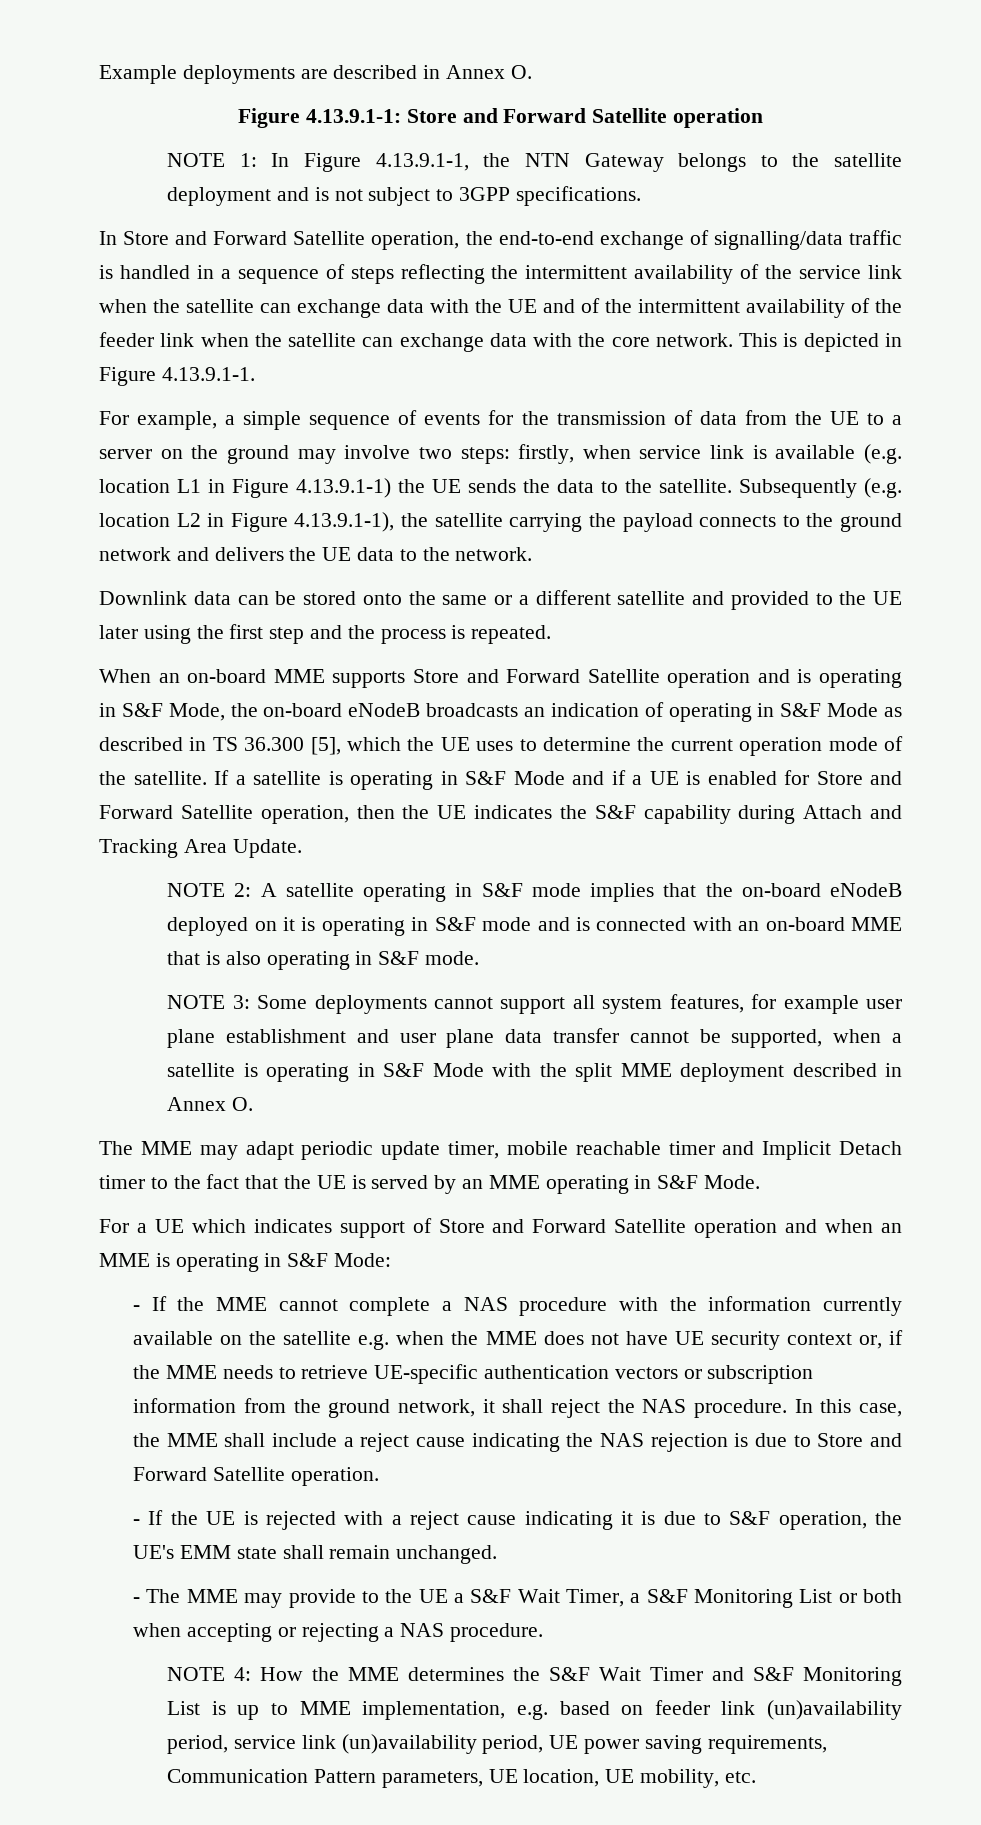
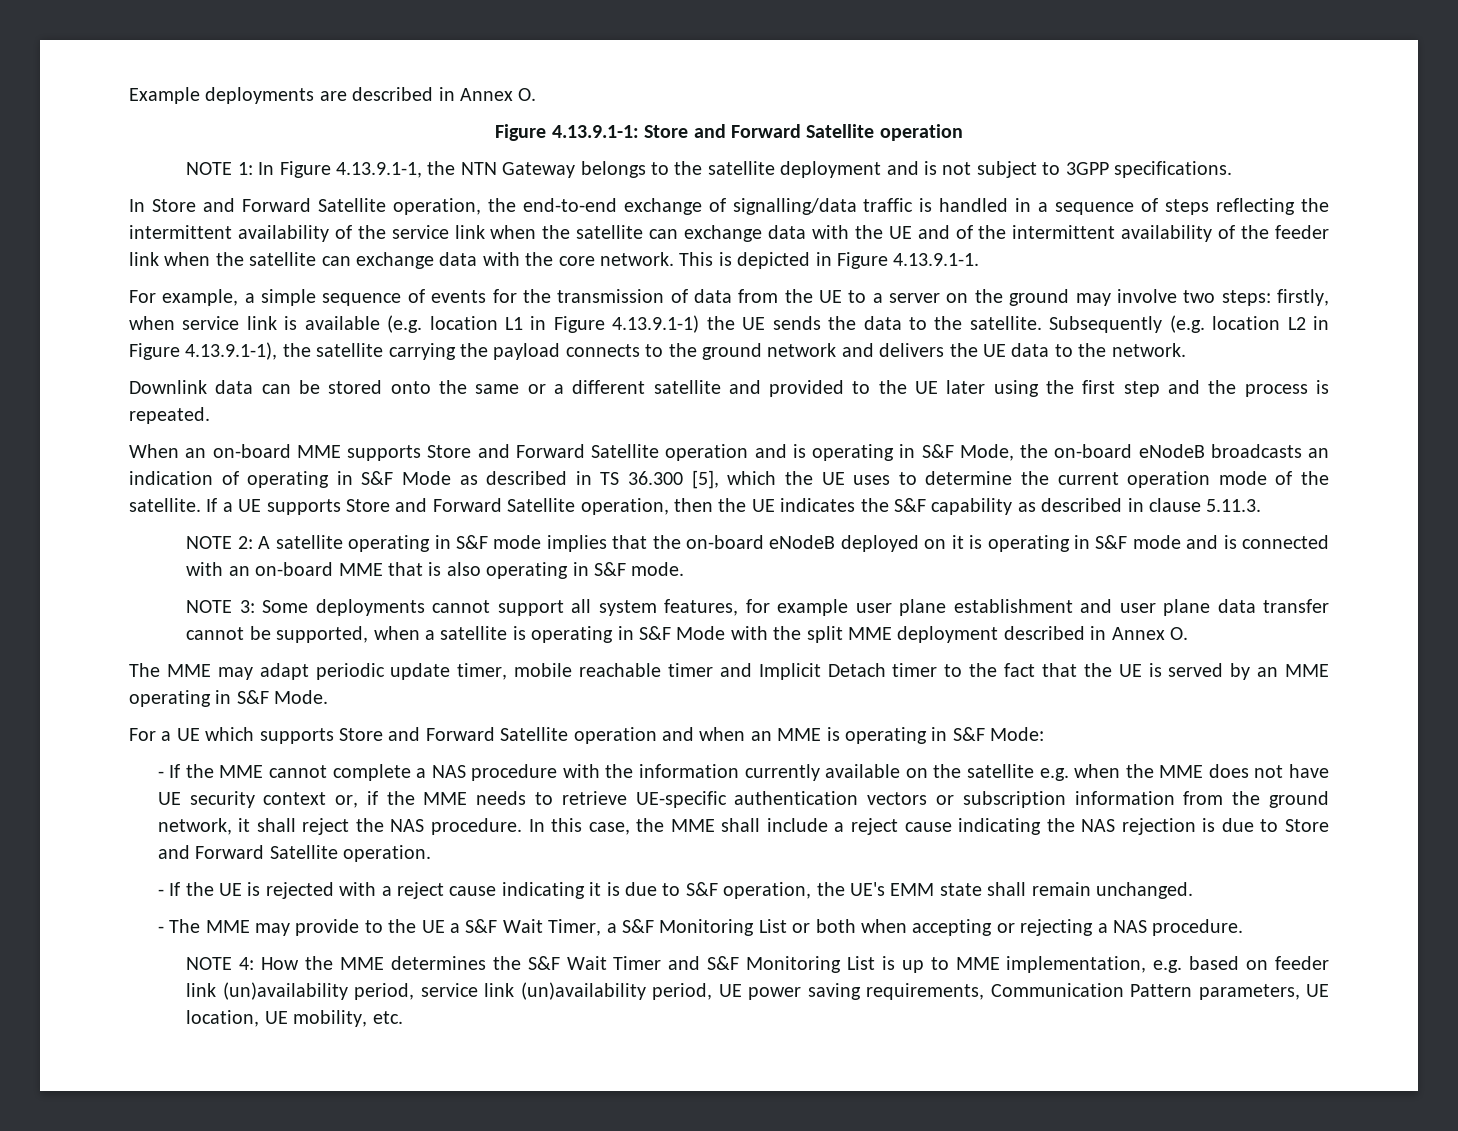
- If a satellite is operating in S&F Mode and if a UE is enabled for Store and Forward Satellite operation, then the UE indicates the S&F capability during Attach and Tracking Area Update.
+ If a UE supports Store and Forward Satellite operation, then the UE indicates the S&F capability as described in clause 5.11.3.
- For a UE which indicates support of Store and Forward Satellite operation and when an MME is operating in S&F Mode:
+ For a UE which supports Store and Forward Satellite operation and when an MME is operating in S&F Mode:

